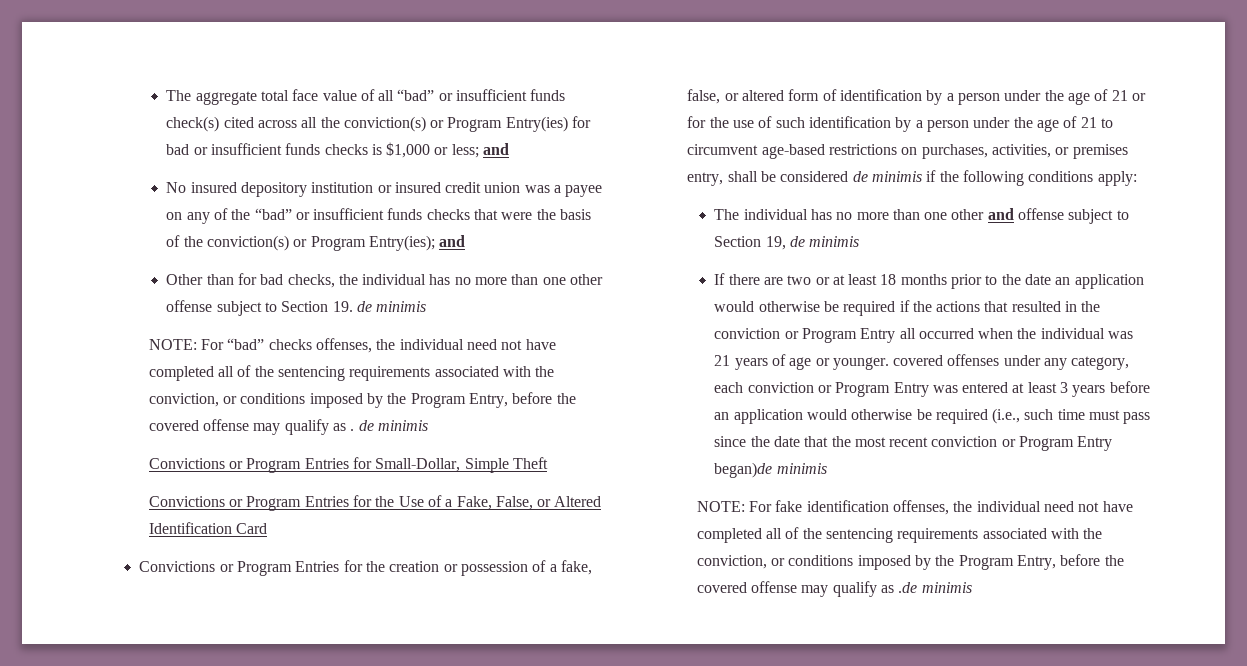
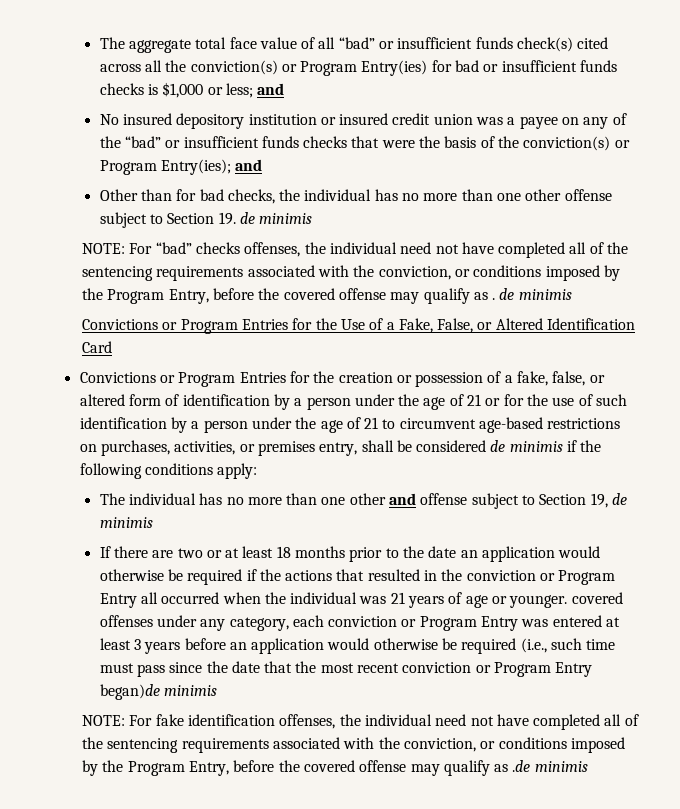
- Convictions or Program Entries for Small-Dollar, Simple Theft

